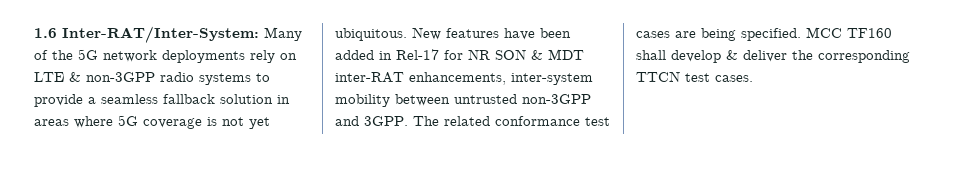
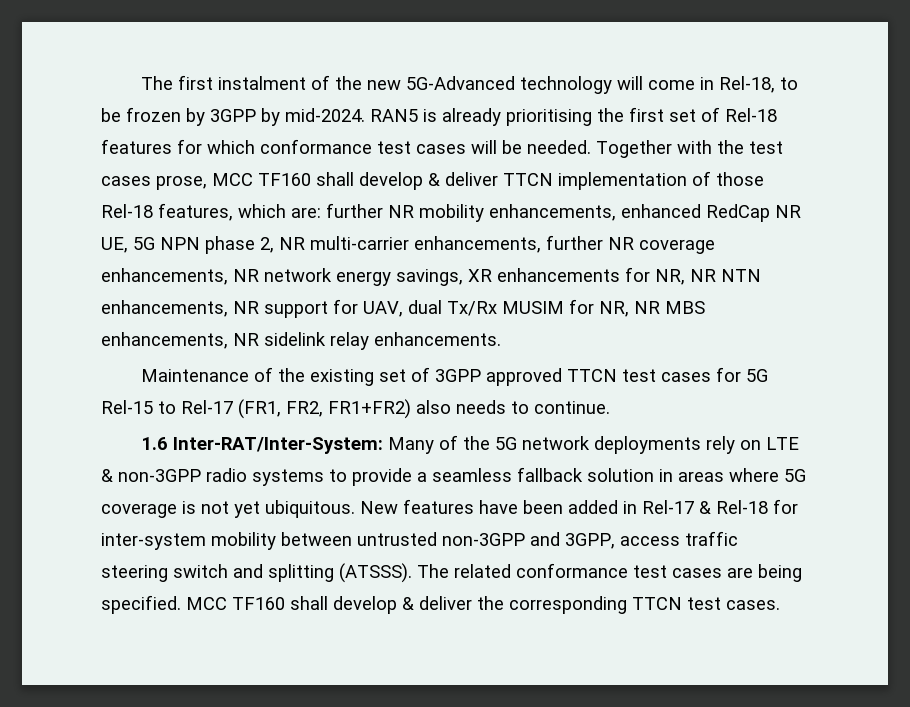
+ The first instalment of the new 5G-Advanced technology will come in Rel-18, to be frozen by 3GPP by mid-2024. RAN5 is already prioritising the first set of Rel-18 features for which conformance test cases will be needed. Together with the test cases prose, MCC TF160 shall develop & deliver TTCN implementation of those Rel-18 features, which are: further NR mobility enhancements, enhanced RedCap NR UE, 5G NPN phase 2, NR multi-carrier enhancements, further NR coverage enhancements, NR network energy savings, XR enhancements for NR, NR NTN enhancements, NR support for UAV, dual Tx/Rx MUSIM for NR, NR MBS enhancements, NR sidelink relay enhancements.
+ Maintenance of the existing set of 3GPP approved TTCN test cases for 5G Rel-15 to Rel-17 (FR1, FR2, FR1+FR2) also needs to continue.
- New features have been added in Rel-17 for NR SON & MDT inter-RAT enhancements, inter-system mobility between untrusted non-3GPP and 3GPP.
+ New features have been added in Rel-17 & Rel-18 for inter-system mobility between untrusted non-3GPP and 3GPP, access traffic steering switch and splitting (ATSSS).

